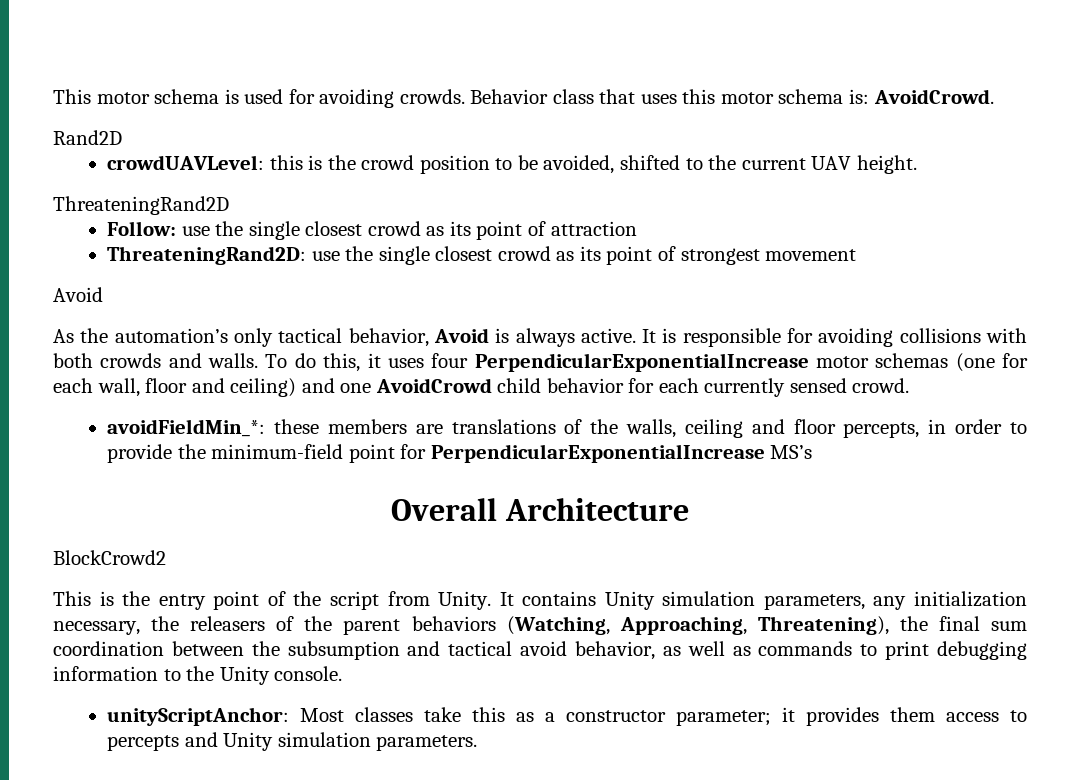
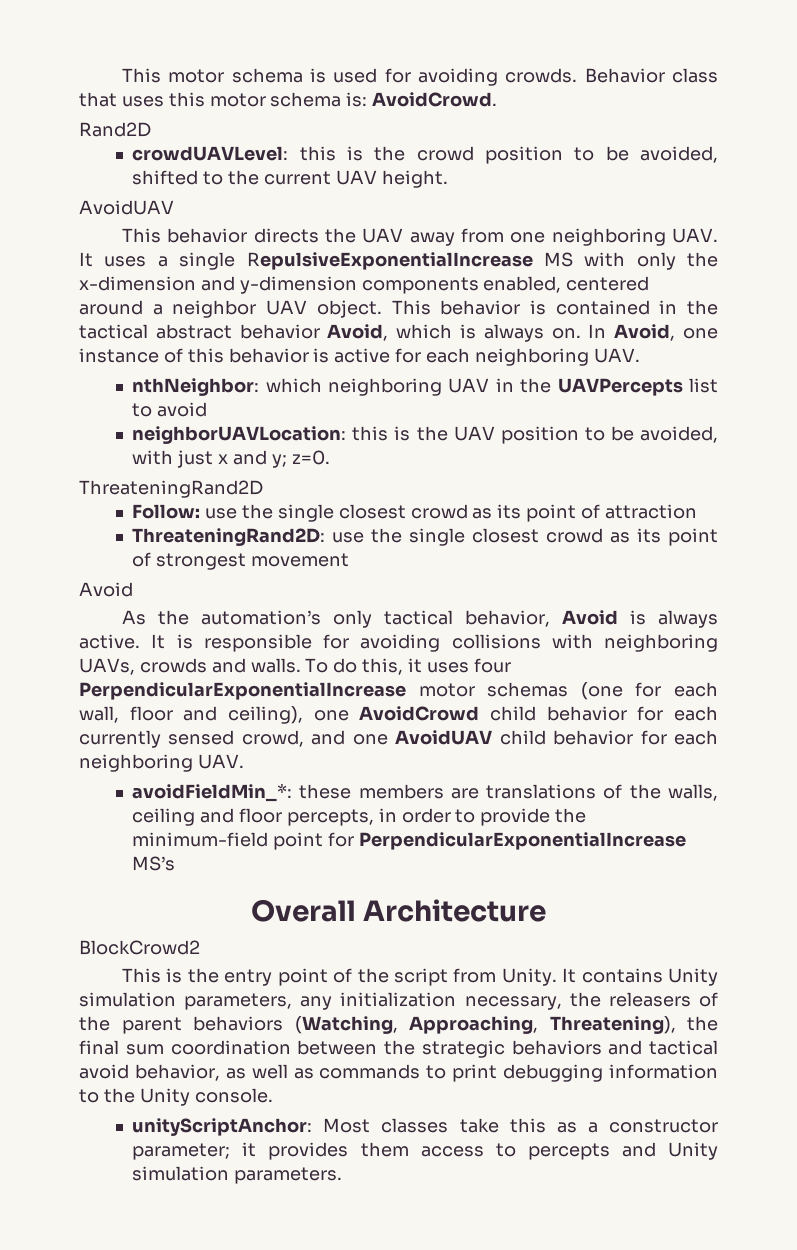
  crowdUAVLevel: this is the crowd position to be avoided, shifted to the current UAV height.
+ AvoidUAV
+ This behavior directs the UAV away from one neighboring UAV. It uses a single RepulsiveExponentialIncrease MS with only the x-dimension and y-dimension components enabled, centered around a neighbor UAV object. This behavior is contained in the tactical abstract behavior Avoid, which is always on. In Avoid, one instance of this behavior is active for each neighboring UAV.
+ nthNeighbor: which neighboring UAV in the UAVPercepts list to avoid
+ neighborUAVLocation: this is the UAV position to be avoided, with just x and y; z=0.
- It is responsible for avoiding collisions with both crowds and walls.
+ It is responsible for avoiding collisions with neighboring UAVs, crowds and walls.
- To do this, it uses four PerpendicularExponentialIncrease motor schemas (one for each wall, floor and ceiling) and one AvoidCrowd child behavior for each currently sensed crowd.
+ To do this, it uses four PerpendicularExponentialIncrease motor schemas (one for each wall, floor and ceiling), one AvoidCrowd child behavior for each currently sensed crowd, and one AvoidUAV child behavior for each neighboring UAV.
- It contains Unity simulation parameters, any initialization necessary, the releasers of the parent behaviors (Watching, Approaching, Threatening), the final sum coordination between the subsumption and tactical avoid behavior, as well as commands to print debugging information to the Unity console.
+ It contains Unity simulation parameters, any initialization necessary, the releasers of the parent behaviors (Watching, Approaching, Threatening), the final sum coordination between the strategic behaviors and tactical avoid behavior, as well as commands to print debugging information to the Unity console.

